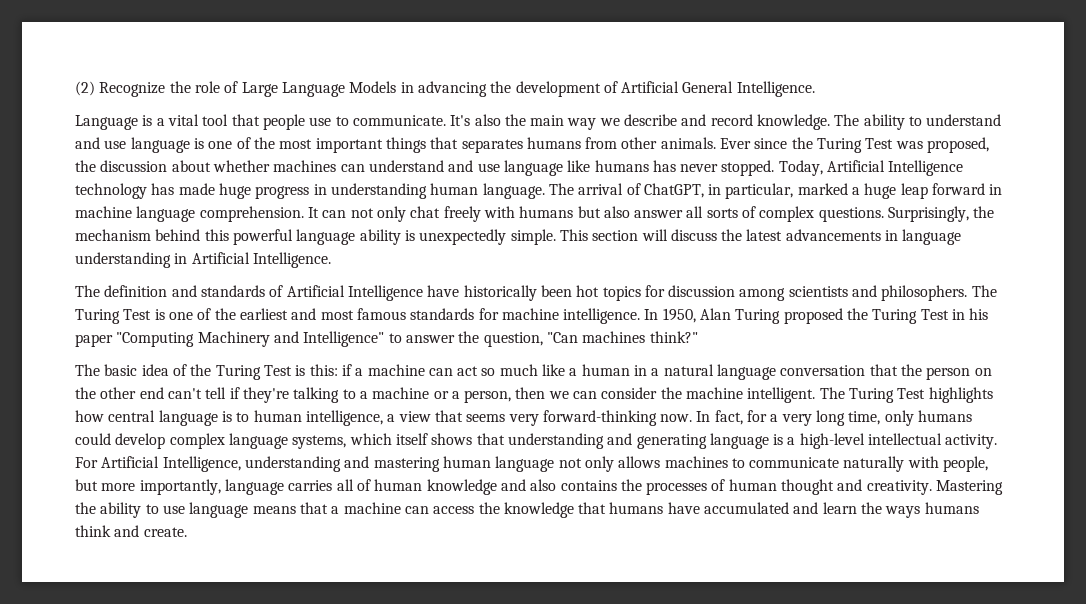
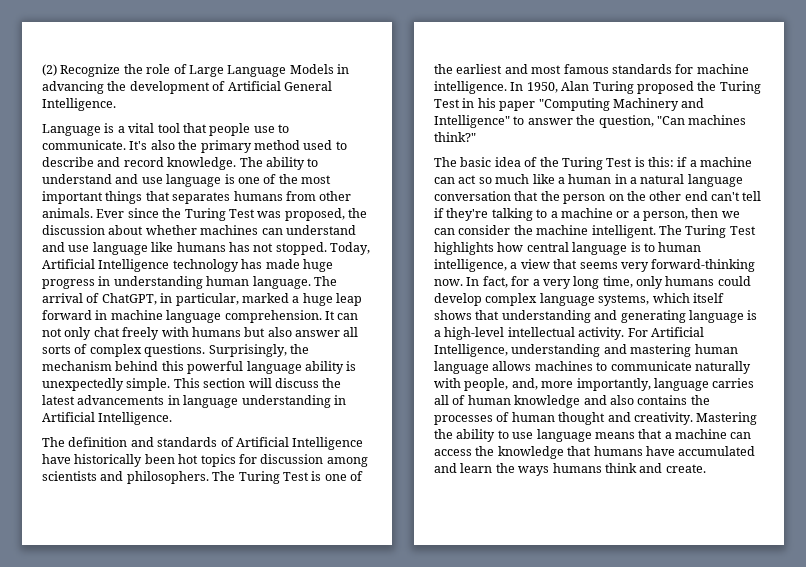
- It's also the main way we describe and record knowledge.
+ It's also the primary method used to describe and record knowledge.
- Ever since the Turing Test was proposed, the discussion about whether machines can understand and use language like humans has never stopped.
+ Ever since the Turing Test was proposed, the discussion about whether machines can understand and use language like humans has not stopped.
- For Artificial Intelligence, understanding and mastering human language not only allows machines to communicate naturally with people, but more importantly, language carries all of human knowledge and also contains the processes of human thought and creativity.
+ For Artificial Intelligence, understanding and mastering human language allows machines to communicate naturally with people, and, more importantly, language carries all of human knowledge and also contains the processes of human thought and creativity.

